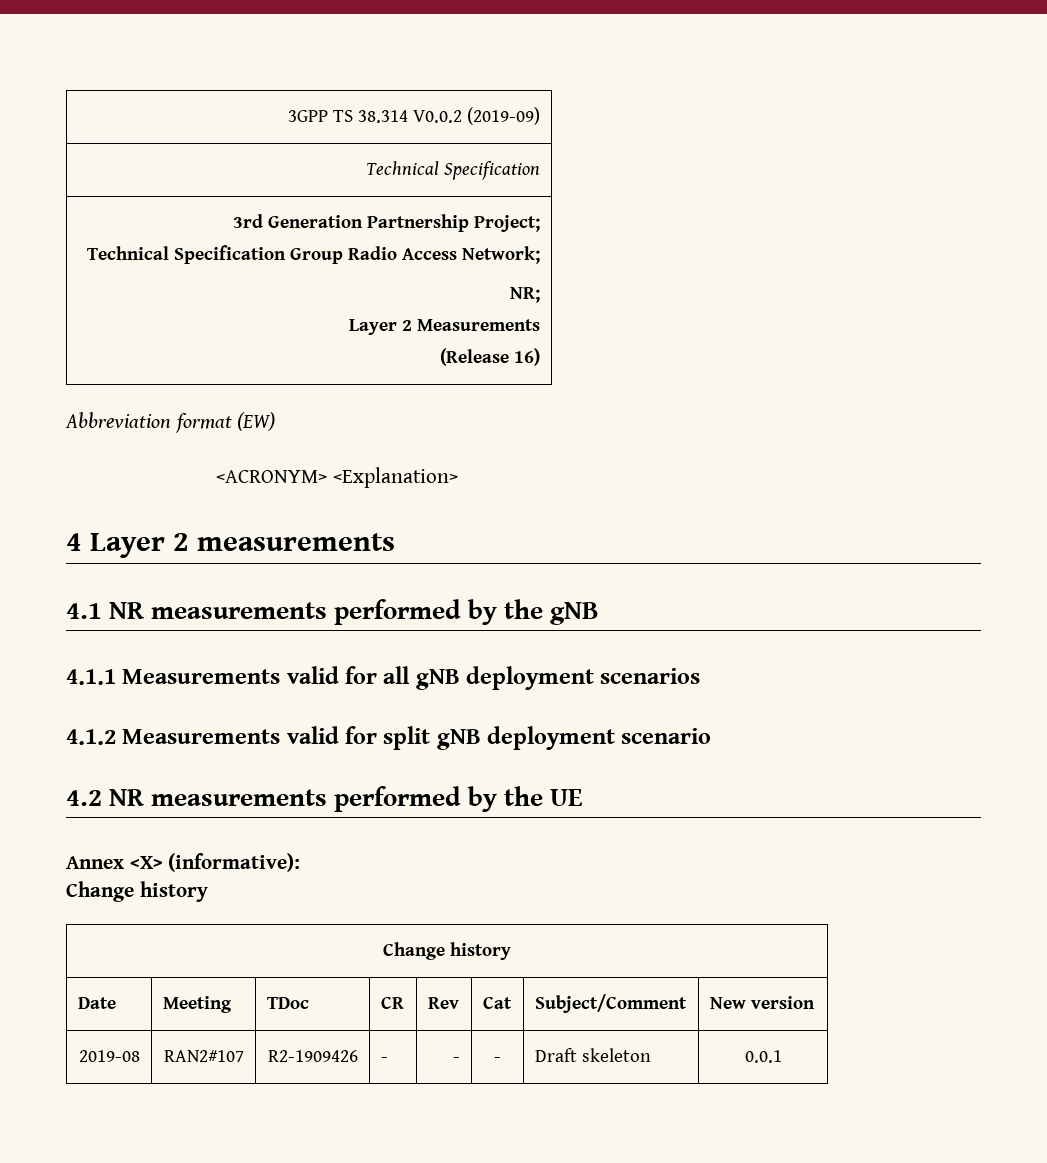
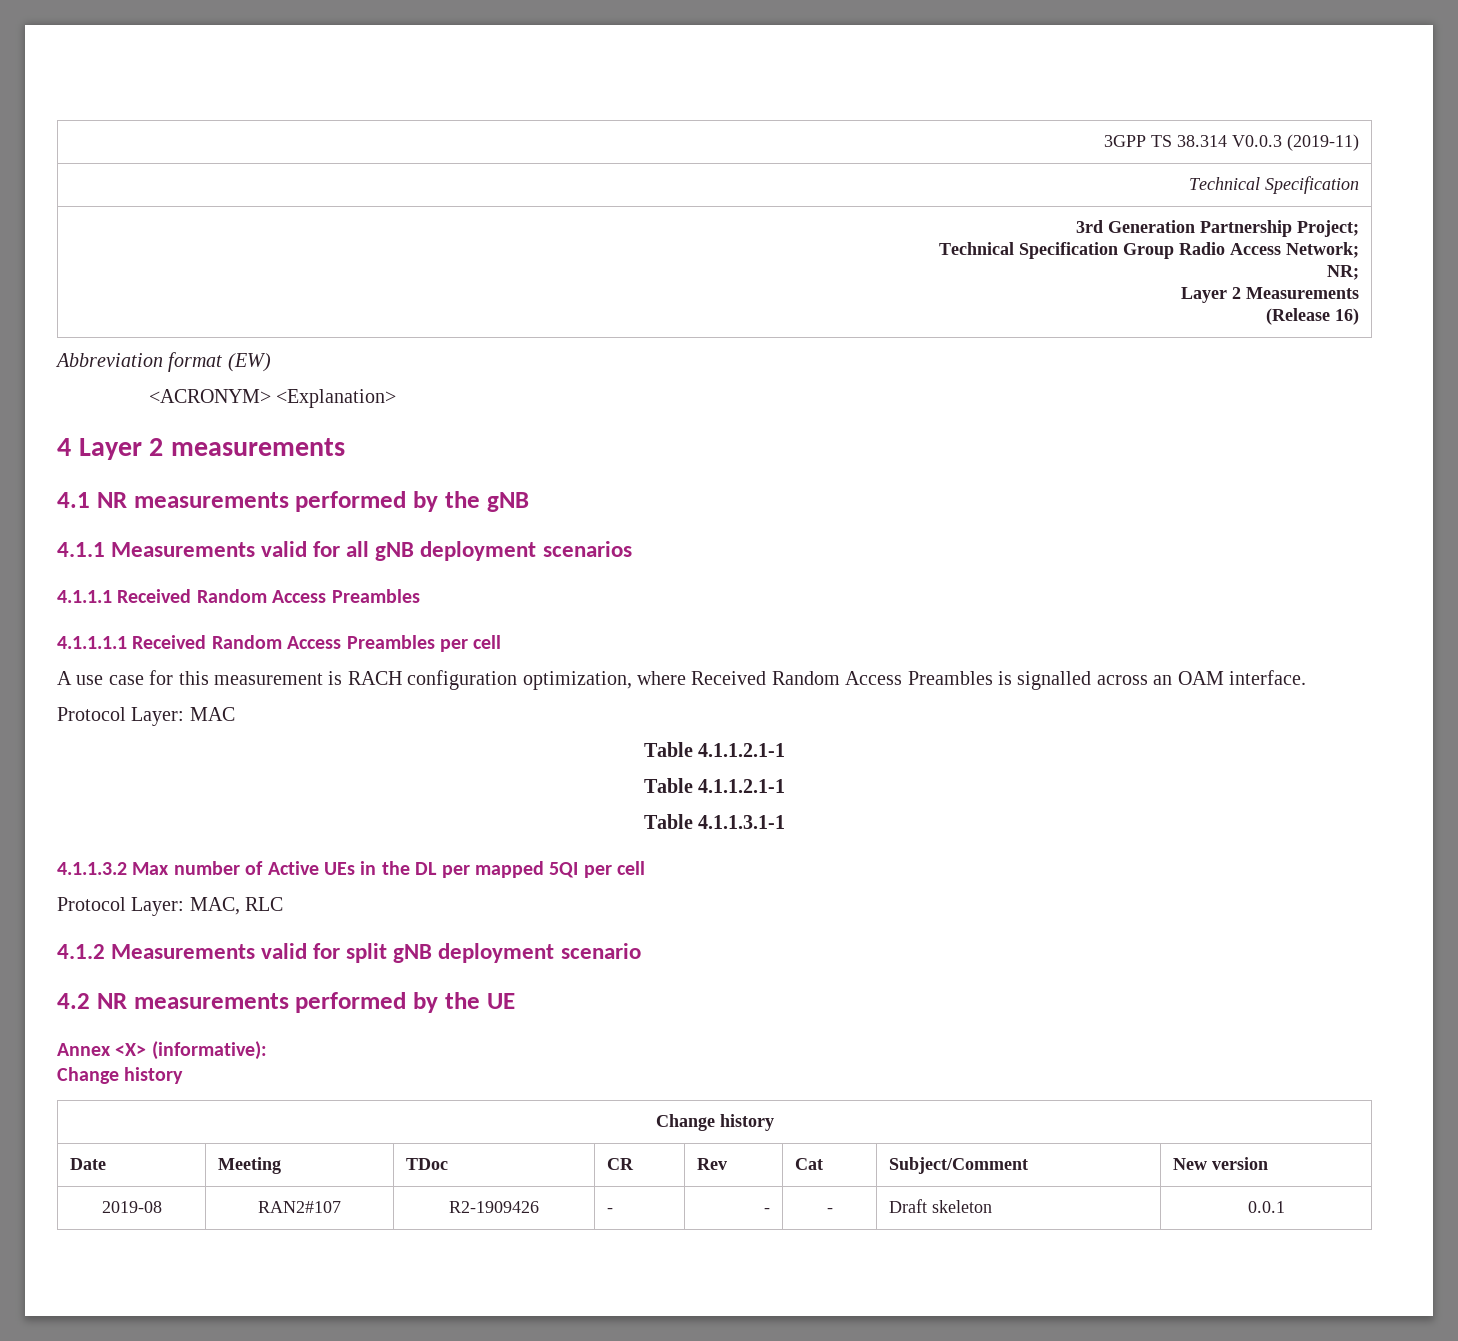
- 3GPP TS 38.314 V0.0.2 (2019-09)
+ 3GPP TS 38.314 V0.0.3 (2019-11)
+ 4.1.1.1 Received Random Access Preambles
+ 4.1.1.1.1 Received Random Access Preambles per cell
+ A use case for this measurement is RACH configuration optimization, where Received Random Access Preambles is signalled across an OAM interface.
+ Protocol Layer: MAC
+ Table 4.1.1.2.1-1
+ Table 4.1.1.2.1-1
+ Table 4.1.1.3.1-1
+ 4.1.1.3.2 Max number of Active UEs in the DL per mapped 5QI per cell
+ Protocol Layer: MAC, RLC

